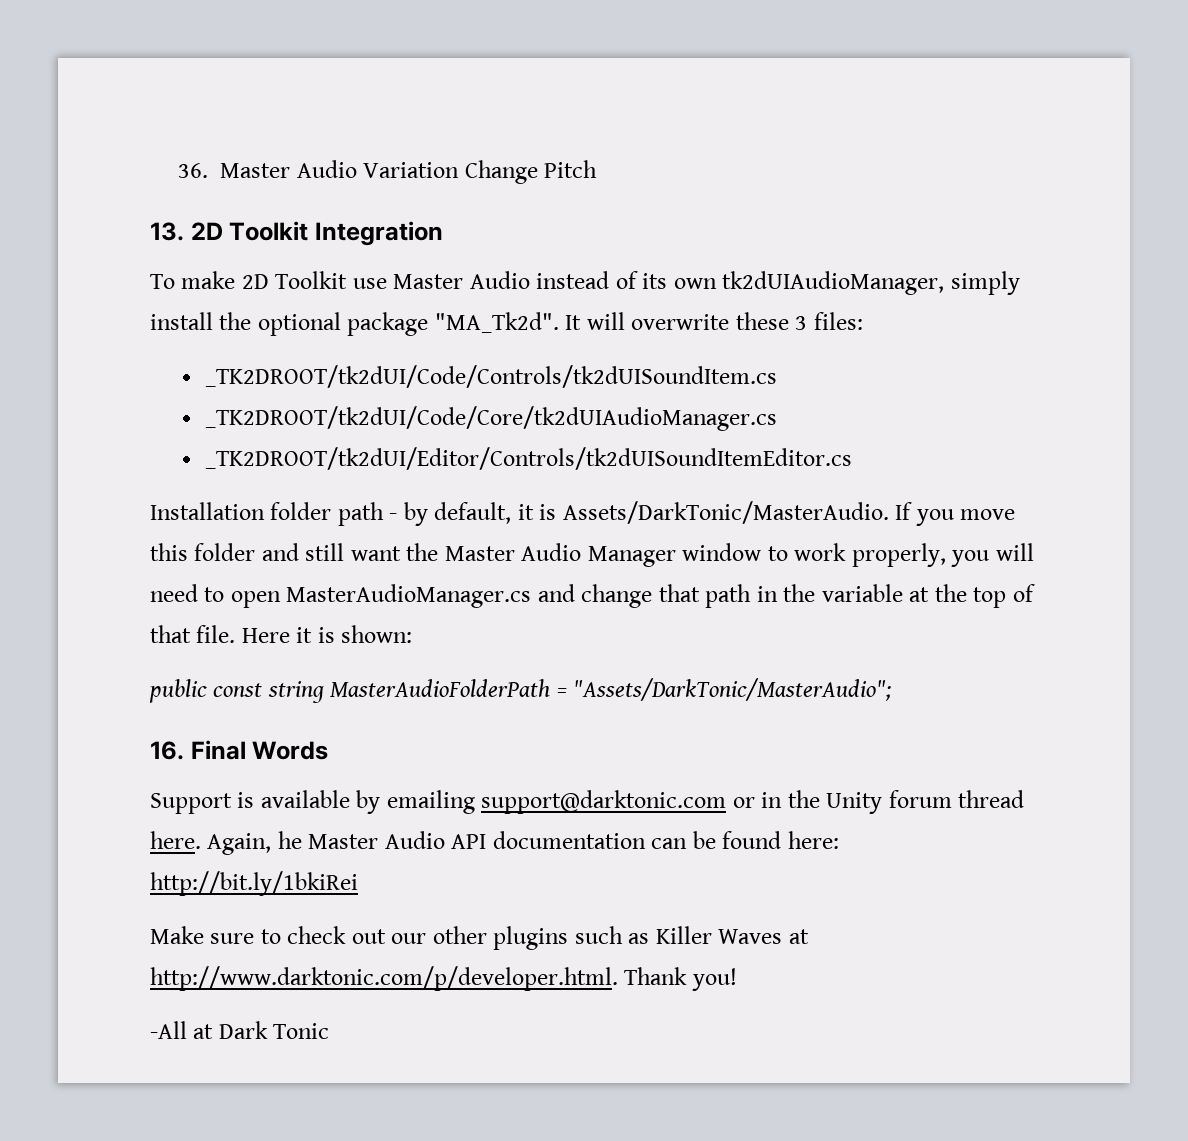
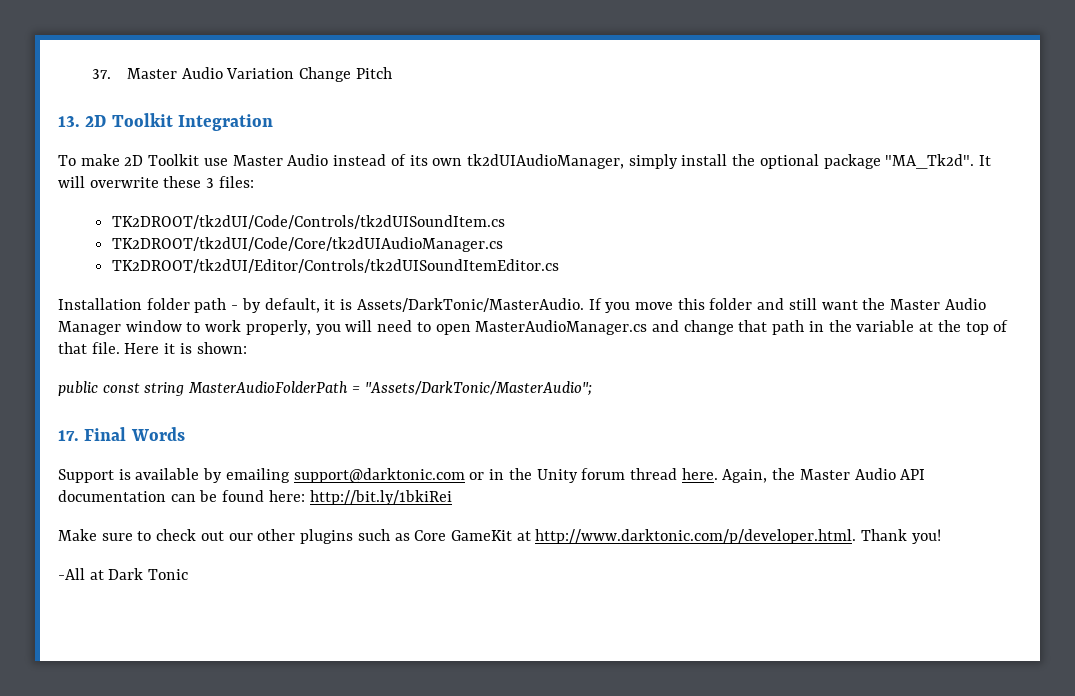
- 36. Master Audio Variation Change Pitch
+ 37. Master Audio Variation Change Pitch
- _TK2DROOT/tk2dUI/Code/Controls/tk2dUISoundItem.cs
- _TK2DROOT/tk2dUI/Code/Core/tk2dUIAudioManager.cs
- _TK2DROOT/tk2dUI/Editor/Controls/tk2dUISoundItemEditor.cs
+ TK2DROOT/tk2dUI/Code/Controls/tk2dUISoundItem.cs
+ TK2DROOT/tk2dUI/Code/Core/tk2dUIAudioManager.cs
+ TK2DROOT/tk2dUI/Editor/Controls/tk2dUISoundItemEditor.cs
- 16. Final Words
+ 17. Final Words
- Again, he Master Audio API documentation can be found here: http://bit.ly/1bkiRei
+ Again, the Master Audio API documentation can be found here: http://bit.ly/1bkiRei
- Make sure to check out our other plugins such as Killer Waves at http://www.darktonic.com/p/developer.html. Thank you!
+ Make sure to check out our other plugins such as Core GameKit at http://www.darktonic.com/p/developer.html. Thank you!

